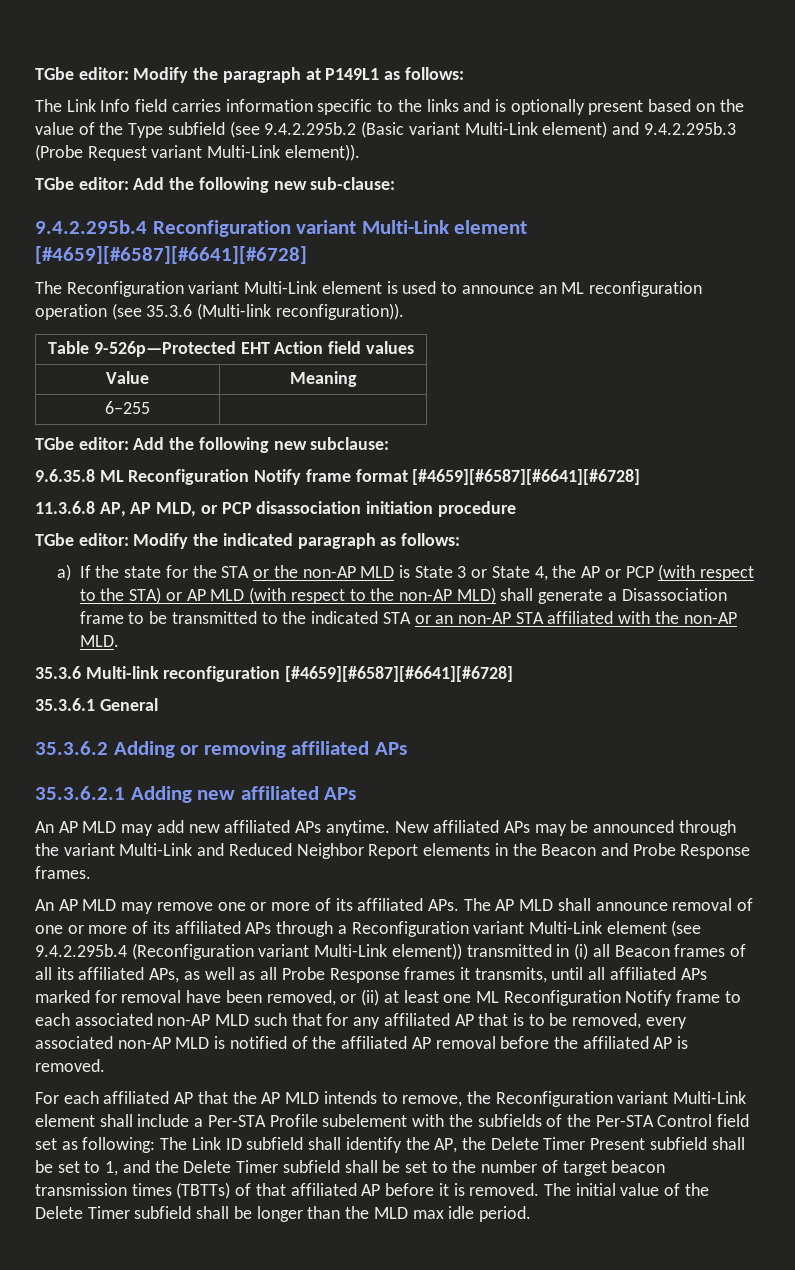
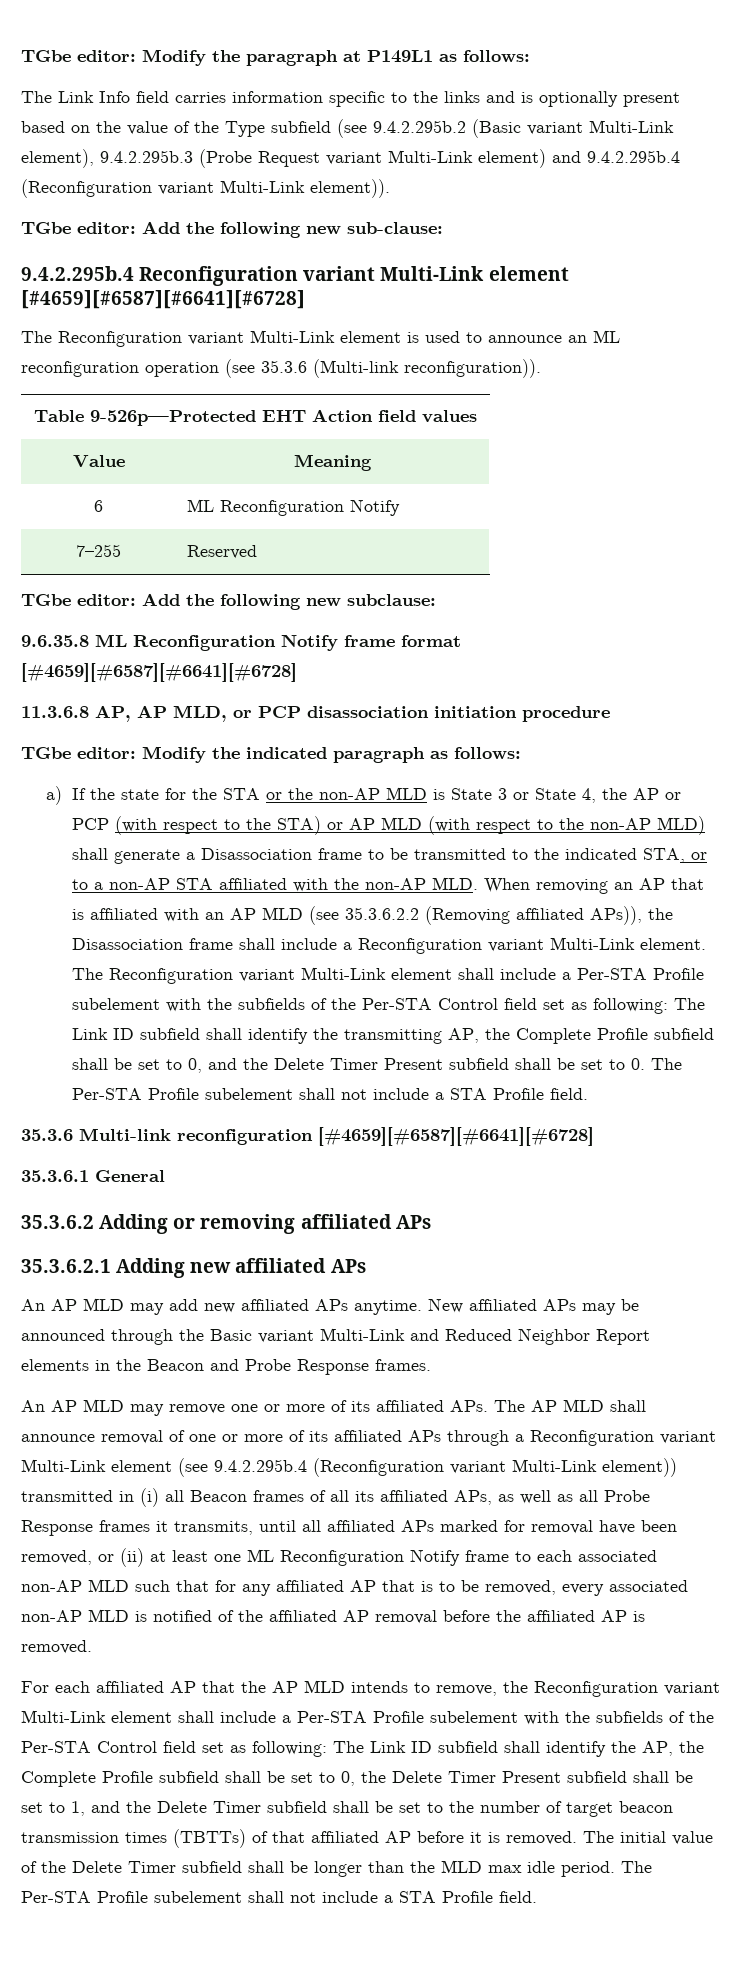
- The Link Info field carries information specific to the links and is optionally present based on the value of the Type subfield (see 9.4.2.295b.2 (Basic variant Multi-Link element) and 9.4.2.295b.3 (Probe Request variant Multi-Link element)).
+ The Link Info field carries information specific to the links and is optionally present based on the value of the Type subfield (see 9.4.2.295b.2 (Basic variant Multi-Link element), 9.4.2.295b.3 (Probe Request variant Multi-Link element) and 9.4.2.295b.4 (Reconfiguration variant Multi-Link element)).
- 6–255 |
+ 6 | ML Reconfiguration Notify
+ 7–255 | Reserved
- a) If the state for the STA or the non-AP MLD is State 3 or State 4, the AP or PCP (with respect to the STA) or AP MLD (with respect to the non-AP MLD) shall generate a Disassociation frame to be transmitted to the indicated STA or an non-AP STA affiliated with the non-AP MLD.
+ a) If the state for the STA or the non-AP MLD is State 3 or State 4, the AP or PCP (with respect to the STA) or AP MLD (with respect to the non-AP MLD) shall generate a Disassociation frame to be transmitted to the indicated STA, or to a non-AP STA affiliated with the non-AP MLD. When removing an AP that is affiliated with an AP MLD (see 35.3.6.2.2 (Removing affiliated APs)), the Disassociation frame shall include a Reconfiguration variant Multi-Link element. The Reconfiguration variant Multi-Link element shall include a Per-STA Profile subelement with the subfields of the Per-STA Control field set as following: The Link ID subfield shall identify the transmitting AP, the Complete Profile subfield shall be set to 0, and the Delete Timer Present subfield shall be set to 0. The Per-STA Profile subelement shall not include a STA Profile field.
- New affiliated APs may be announced through the variant Multi-Link and Reduced Neighbor Report elements in the Beacon and Probe Response frames.
+ New affiliated APs may be announced through the Basic variant Multi-Link and Reduced Neighbor Report elements in the Beacon and Probe Response frames.
- The Link ID subfield shall identify the AP, the Delete Timer Present subfield shall be set to 1, and the Delete Timer subfield shall be set to the number of target beacon transmission times (TBTTs) of that affiliated AP before it is removed.
+ The Link ID subfield shall identify the AP, the Complete Profile subfield shall be set to 0, the Delete Timer Present subfield shall be set to 1, and the Delete Timer subfield shall be set to the number of target beacon transmission times (TBTTs) of that affiliated AP before it is removed.
- The initial value of the Delete Timer subfield shall be longer than the MLD max idle period.
+ The initial value of the Delete Timer subfield shall be longer than the MLD max idle period. The Per-STA Profile subelement shall not include a STA Profile field.

